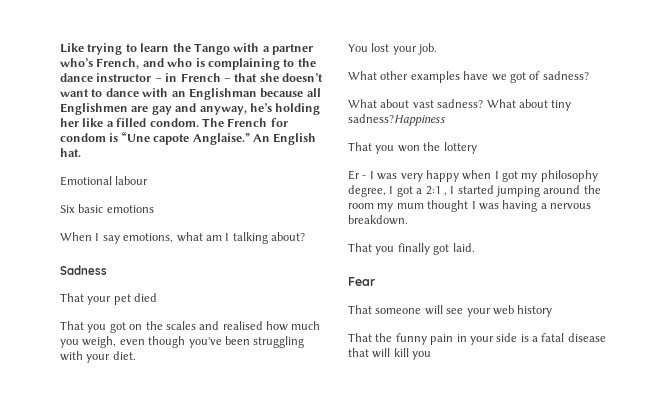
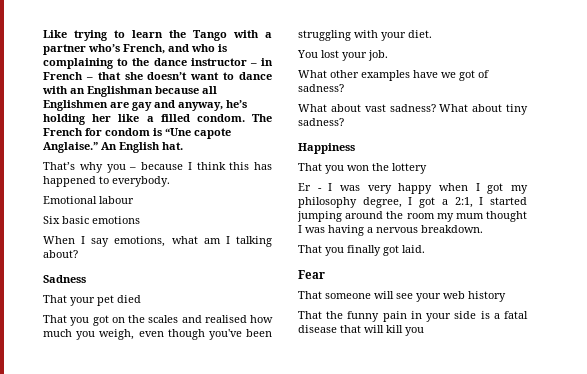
+ That’s why you – because I think this has happened to everybody.
- What about tiny sadness?Happiness
+ What about tiny sadness?
+ Happiness
- Er - I was very happy when I got my philosophy degree, I got a 2:1 , I started jumping around the room my mum thought I was having a nervous breakdown.
+ Er - I was very happy when I got my philosophy degree, I got a 2:1, I started jumping around the room my mum thought I was having a nervous breakdown.

